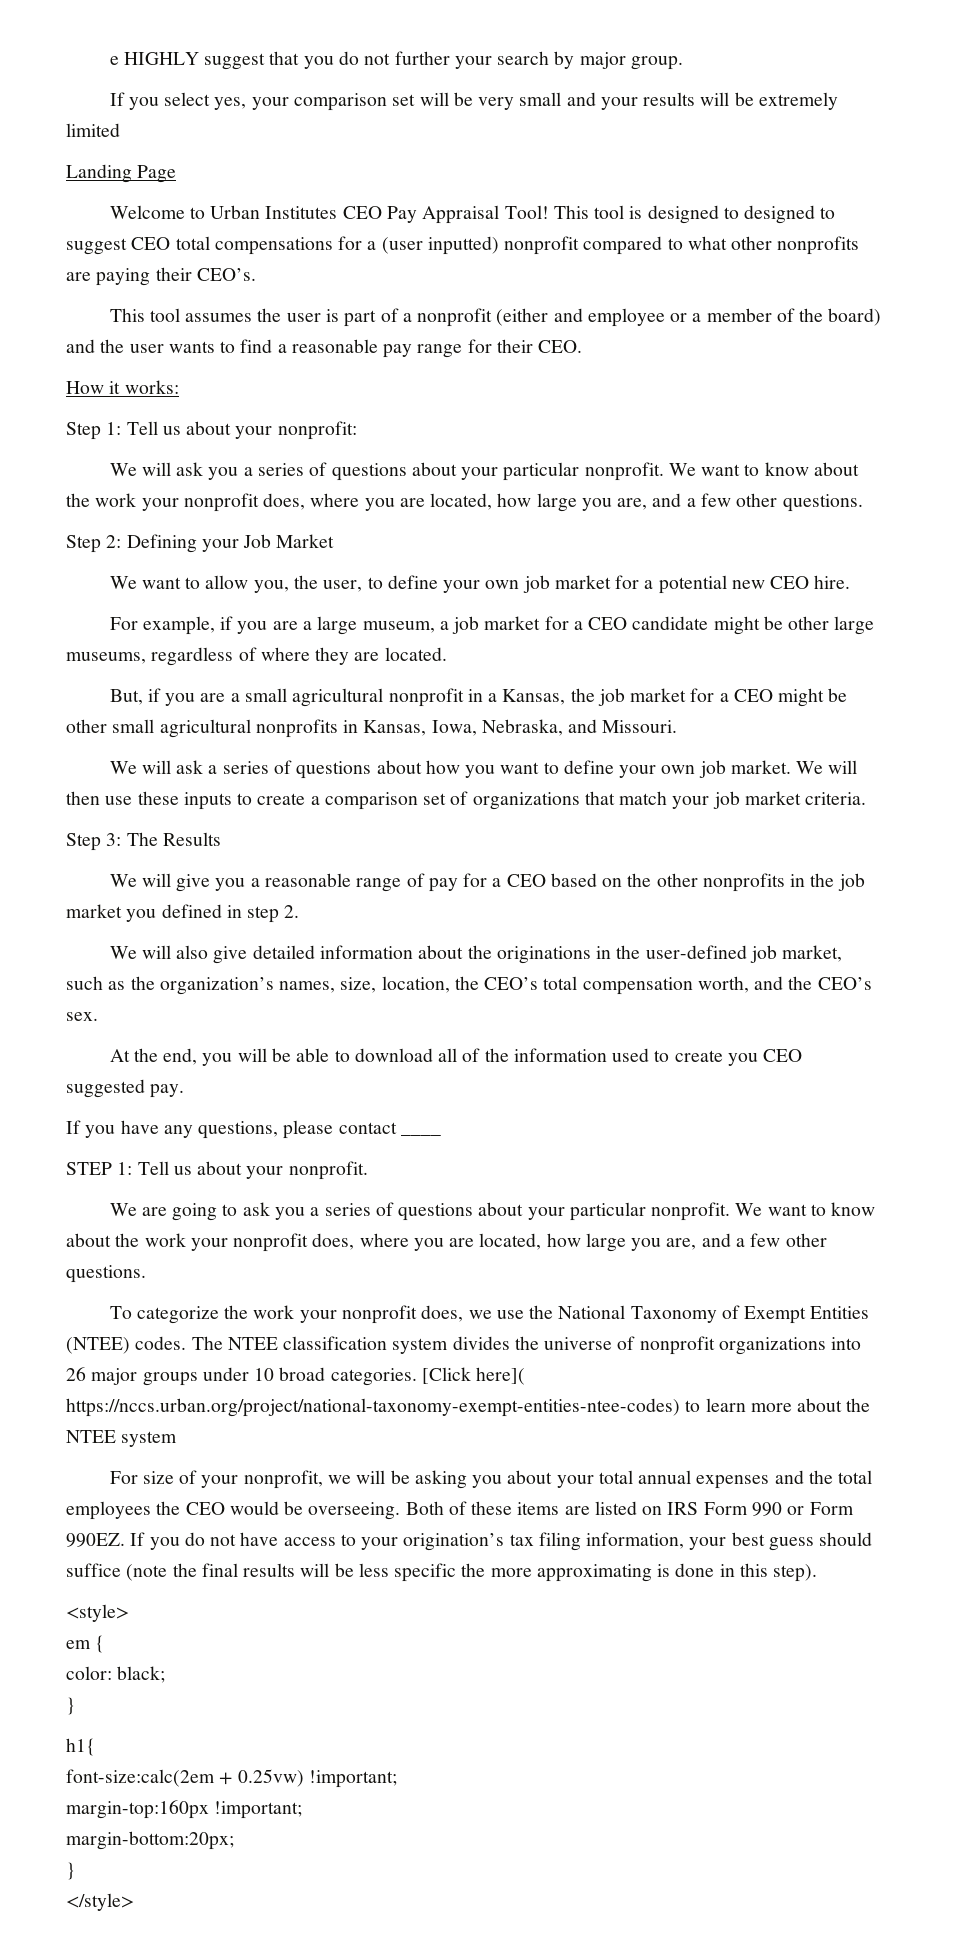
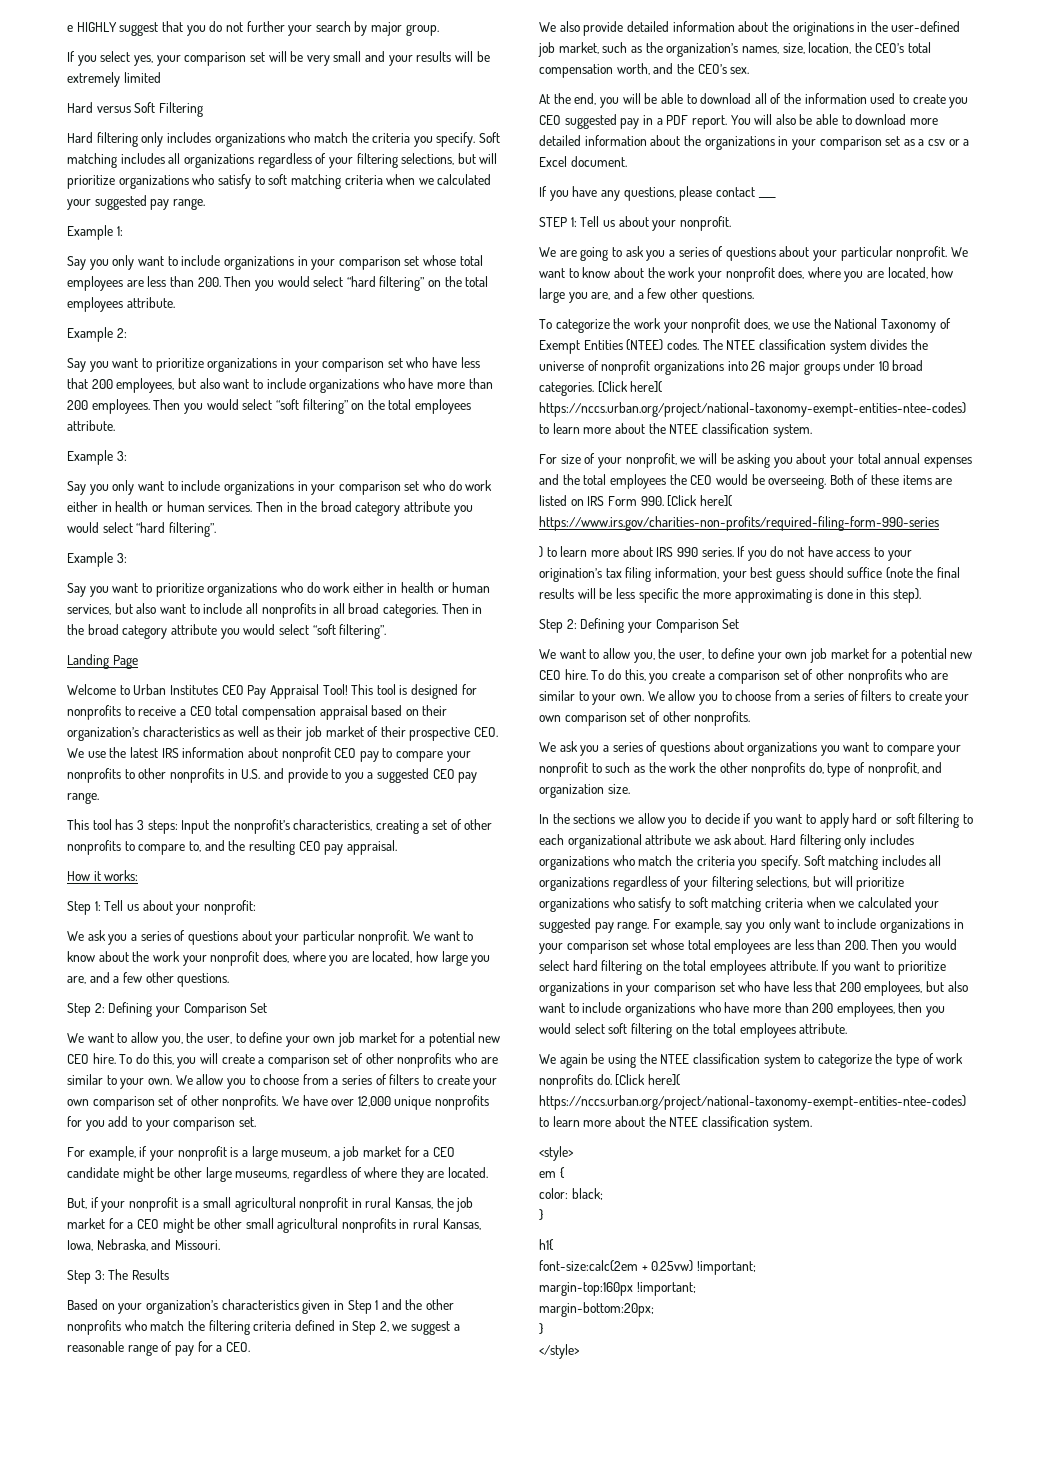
+ Hard versus Soft Filtering
+ Hard filtering only includes organizations who match the criteria you specify. Soft matching includes all organizations regardless of your filtering selections, but will prioritize organizations who satisfy to soft matching criteria when we calculated your suggested pay range.
+ Example 1:
+ Say you only want to include organizations in your comparison set whose total employees are less than 200. Then you would select “hard filtering” on the total employees attribute.
+ Example 2:
+ Say you want to prioritize organizations in your comparison set who have less that 200 employees, but also want to include organizations who have more than 200 employees. Then you would select “soft filtering” on the total employees attribute.
+ Example 3:
+ Say you only want to include organizations in your comparison set who do work either in health or human services. Then in the broad category attribute you would select “hard filtering”.
+ Example 3:
+ Say you want to prioritize organizations who do work either in health or human services, but also want to include all nonprofits in all broad categories. Then in the broad category attribute you would select “soft filtering”.
- This tool is designed to designed to suggest CEO total compensations for a (user inputted) nonprofit compared to what other nonprofits are paying their CEO’s.
- This tool assumes the user is part of a nonprofit (either and employee or a member of the board) and the user wants to find a reasonable pay range for their CEO.
+ This tool is designed for nonprofits to receive a CEO total compensation appraisal based on their organization’s characteristics as well as their job market of their prospective CEO. We use the latest IRS information about nonprofit CEO pay to compare your nonprofits to other nonprofits in U.S. and provide to you a suggested CEO pay range.
+ This tool has 3 steps: Input the nonprofit’s characteristics, creating a set of other nonprofits to compare to, and the resulting CEO pay appraisal.
- We will ask you a series of questions about your particular nonprofit. We want to know about the work your nonprofit does, where you are located, how large you are, and a few other questions.
- Step 2: Defining your Job Market
+ We ask you a series of questions about your particular nonprofit. We want to know about the work your nonprofit does, where you are located, how large you are, and a few other questions.
+ Step 2: Defining your Comparison Set
+ To do this, you will create a comparison set of other nonprofits who are similar to your own. We allow you to choose from a series of filters to create your own comparison set of other nonprofits. We have over 12,000 unique nonprofits for you add to your comparison set.
- For example, if you are a large museum, a job market for a CEO candidate might be other large museums, regardless of where they are located.
+ For example, if your nonprofit is a large museum, a job market for a CEO candidate might be other large museums, regardless of where they are located.
- But, if you are a small agricultural nonprofit in a Kansas, the job market for a CEO might be other small agricultural nonprofits in Kansas, Iowa, Nebraska, and Missouri.
+ But, if your nonprofit is a small agricultural nonprofit in rural Kansas, the job market for a CEO might be other small agricultural nonprofits in rural Kansas, Iowa, Nebraska, and Missouri.
- We will ask a series of questions about how you want to define your own job market. We will then use these inputs to create a comparison set of organizations that match your job market criteria.
  Step 3: The Results
- We will give you a reasonable range of pay for a CEO based on the other nonprofits in the job market you defined in step 2.
- We will also give detailed information about the originations in the user-defined job market, such as the organization’s names, size, location, the CEO’s total compensation worth, and the CEO’s sex.
+ Based on your organization’s characteristics given in Step 1 and the other nonprofits who match the filtering criteria defined in Step 2, we suggest a reasonable range of pay for a CEO.
+ We also provide detailed information about the originations in the user-defined job market, such as the organization’s names, size, location, the CEO’s total compensation worth, and the CEO’s sex.
- At the end, you will be able to download all of the information used to create you CEO suggested pay.
+ At the end, you will be able to download all of the information used to create you CEO suggested pay in a PDF report. You will also be able to download more detailed information about the organizations in your comparison set as a csv or a Excel document.
- The NTEE classification system divides the universe of nonprofit organizations into 26 major groups under 10 broad categories. [Click here]( https://nccs.urban.org/project/national-taxonomy-exempt-entities-ntee-codes) to learn more about the NTEE system
+ The NTEE classification system divides the universe of nonprofit organizations into 26 major groups under 10 broad categories. [Click here]( https://nccs.urban.org/project/national-taxonomy-exempt-entities-ntee-codes) to learn more about the NTEE classification system.
- Both of these items are listed on IRS Form 990 or Form 990EZ.
+ Both of these items are listed on IRS Form 990. [Click here]( https://www.irs.gov/charities-non-profits/required-filing-form-990-series
+ ) to learn more about IRS 990 series.
  If you do not have access to your origination’s tax filing information, your best guess should suffice (note the final results will be less specific the more approximating is done in this step).
+ Step 2: Defining your Comparison Set
+ We want to allow you, the user, to define your own job market for a potential new CEO hire. To do this, you create a comparison set of other nonprofits who are similar to your own. We allow you to choose from a series of filters to create your own comparison set of other nonprofits.
+ We ask you a series of questions about organizations you want to compare your nonprofit to such as the work the other nonprofits do, type of nonprofit, and organization size.
+ In the sections we allow you to decide if you want to apply hard or soft filtering to each organizational attribute we ask about. Hard filtering only includes organizations who match the criteria you specify. Soft matching includes all organizations regardless of your filtering selections, but will prioritize organizations who satisfy to soft matching criteria when we calculated your suggested pay range. For example, say you only want to include organizations in your comparison set whose total employees are less than 200. Then you would select hard filtering on the total employees attribute. If you want to prioritize organizations in your comparison set who have less that 200 employees, but also want to include organizations who have more than 200 employees, then you would select soft filtering on the total employees attribute.
+ We again be using the NTEE classification system to categorize the type of work nonprofits do. [Click here]( https://nccs.urban.org/project/national-taxonomy-exempt-entities-ntee-codes) to learn more about the NTEE classification system.

